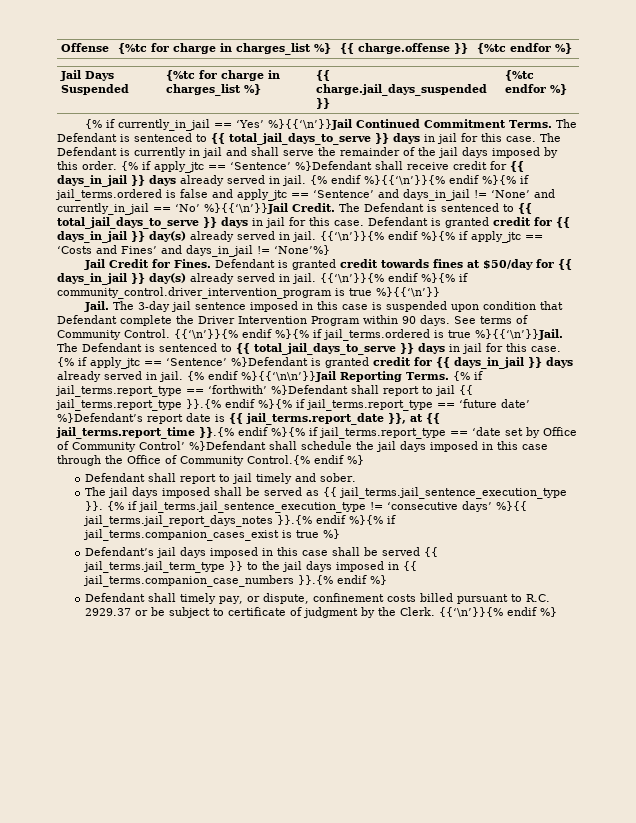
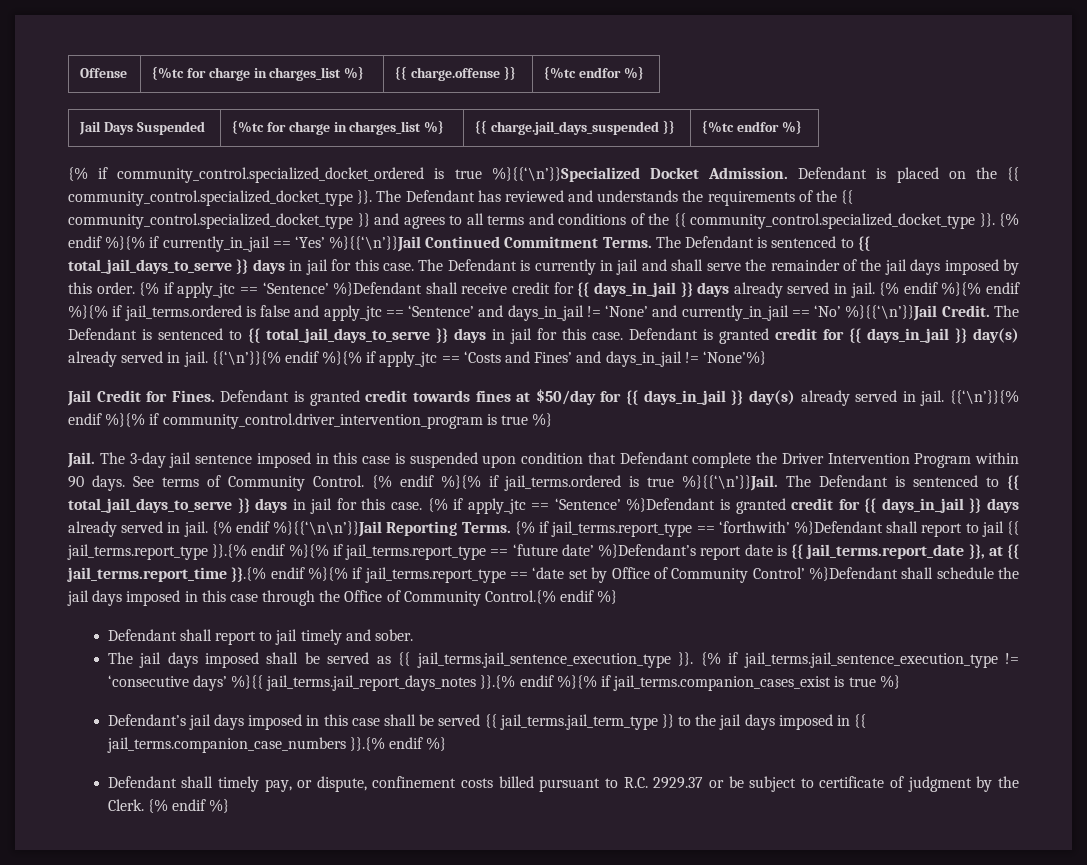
- {% if currently_in_jail == ‘Yes’ %}{{‘\n’}}Jail Continued Commitment Terms.
+ {% if community_control.specialized_docket_ordered is true %}{{‘\n’}}Specialized Docket Admission. Defendant is placed on the {{ community_control.specialized_docket_type }}. The Defendant has reviewed and understands the requirements of the {{ community_control.specialized_docket_type }} and agrees to all terms and conditions of the {{ community_control.specialized_docket_type }}. {% endif %}{% if currently_in_jail == ‘Yes’ %}{{‘\n’}}Jail Continued Commitment Terms.
- {% endif %}{{‘\n’}}{% endif %}{% if jail_terms.ordered is false and apply_jtc == ‘Sentence’ and days_in_jail != ‘None’ and currently_in_jail == ‘No’ %}{{‘\n’}}Jail Credit.
+ {% endif %}{% endif %}{% if jail_terms.ordered is false and apply_jtc == ‘Sentence’ and days_in_jail != ‘None’ and currently_in_jail == ‘No’ %}{{‘\n’}}Jail Credit.
- {{‘\n’}}{% endif %}{% if community_control.driver_intervention_program is true %}{{‘\n’}}
+ {{‘\n’}}{% endif %}{% if community_control.driver_intervention_program is true %}
- {{‘\n’}}{% endif %}{% if jail_terms.ordered is true %}{{‘\n’}}Jail.
+ {% endif %}{% if jail_terms.ordered is true %}{{‘\n’}}Jail.
- {{‘\n’}}{% endif %}
+ {% endif %}

